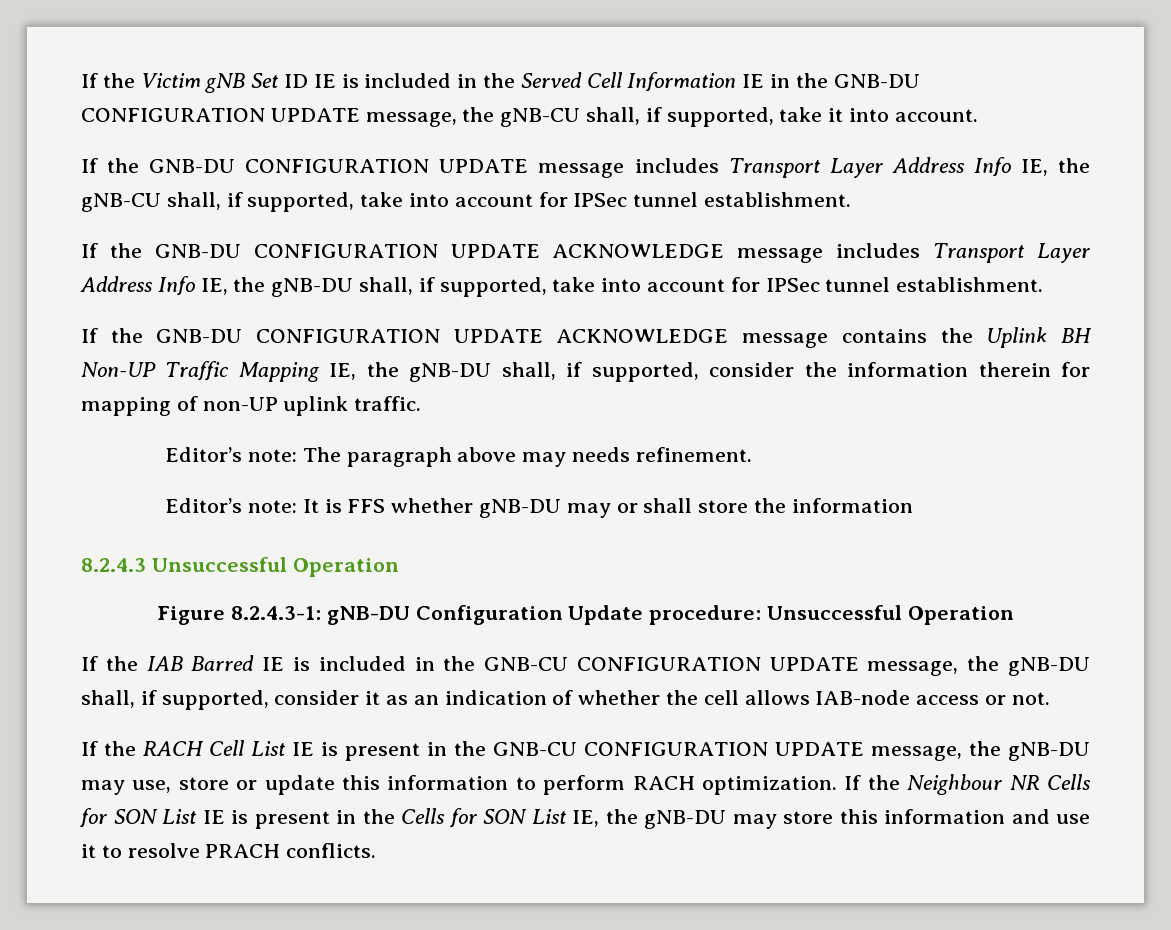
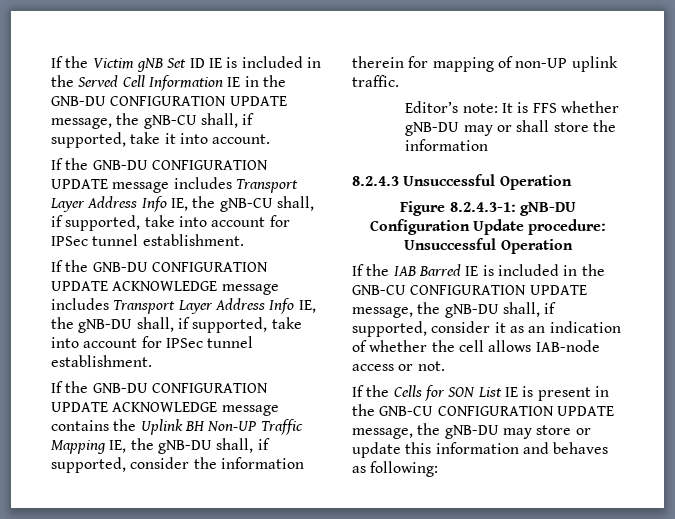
- Editor’s note: The paragraph above may needs refinement.
- If the RACH Cell List IE is present in the GNB-CU CONFIGURATION UPDATE message, the gNB-DU may use, store or update this information to perform RACH optimization. If the Neighbour NR Cells for SON List IE is present in the Cells for SON List IE, the gNB-DU may store this information and use it to resolve PRACH conflicts.
+ If the Cells for SON List IE is present in the GNB-CU CONFIGURATION UPDATE message, the gNB-DU may store or update this information and behaves as following:

